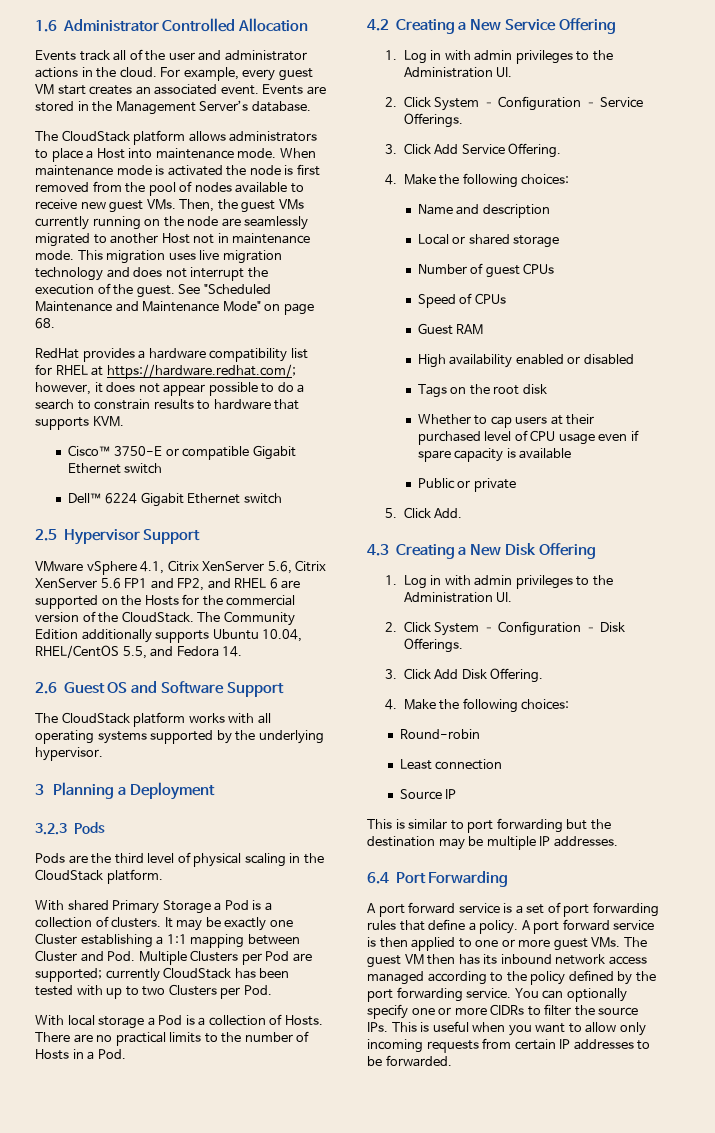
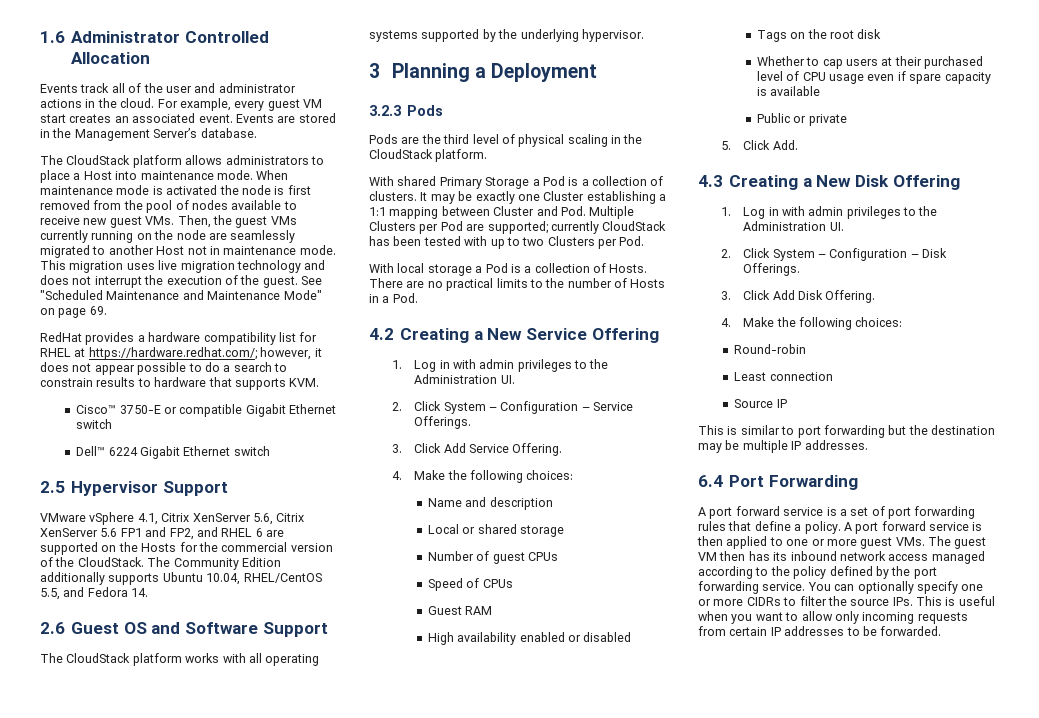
- See "Scheduled Maintenance and Maintenance Mode" on page 68.
+ See "Scheduled Maintenance and Maintenance Mode" on page 69.

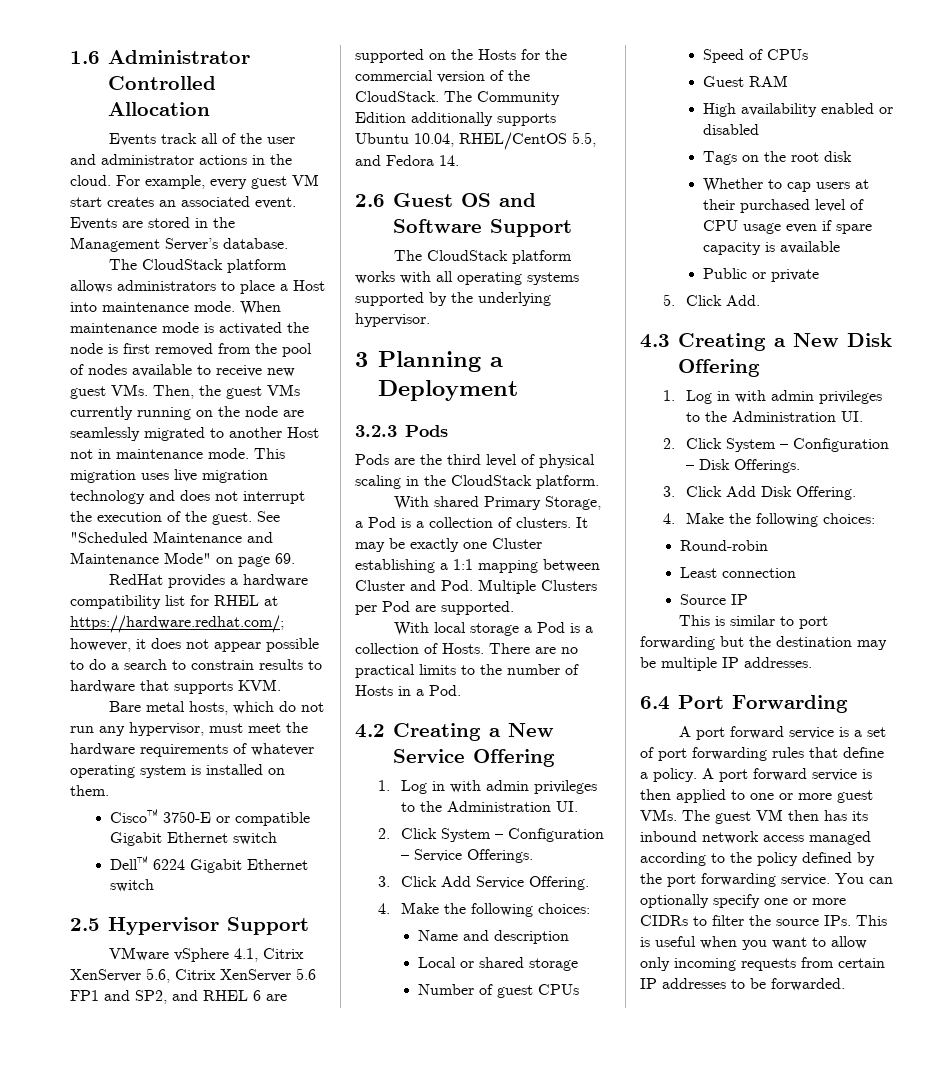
+ Bare metal hosts, which do not run any hypervisor, must meet the hardware requirements of whatever operating system is installed on them.
- VMware vSphere 4.1, Citrix XenServer 5.6, Citrix XenServer 5.6 FP1 and FP2, and RHEL 6 are supported on the Hosts for the commercial version of the CloudStack.
+ VMware vSphere 4.1, Citrix XenServer 5.6, Citrix XenServer 5.6 FP1 and SP2, and RHEL 6 are supported on the Hosts for the commercial version of the CloudStack.
- With shared Primary Storage a Pod is a collection of clusters.
+ With shared Primary Storage, a Pod is a collection of clusters.
- It may be exactly one Cluster establishing a 1:1 mapping between Cluster and Pod. Multiple Clusters per Pod are supported; currently CloudStack has been tested with up to two Clusters per Pod.
+ It may be exactly one Cluster establishing a 1:1 mapping between Cluster and Pod. Multiple Clusters per Pod are supported.

